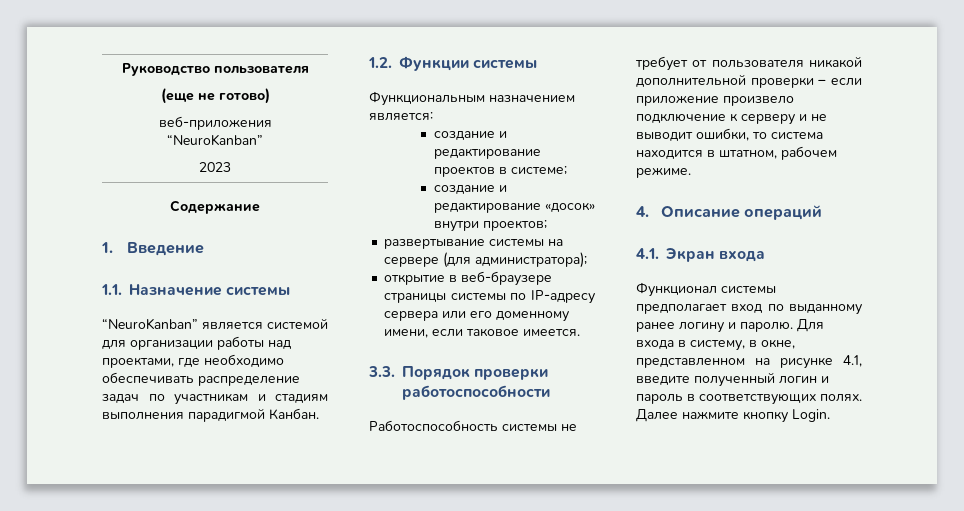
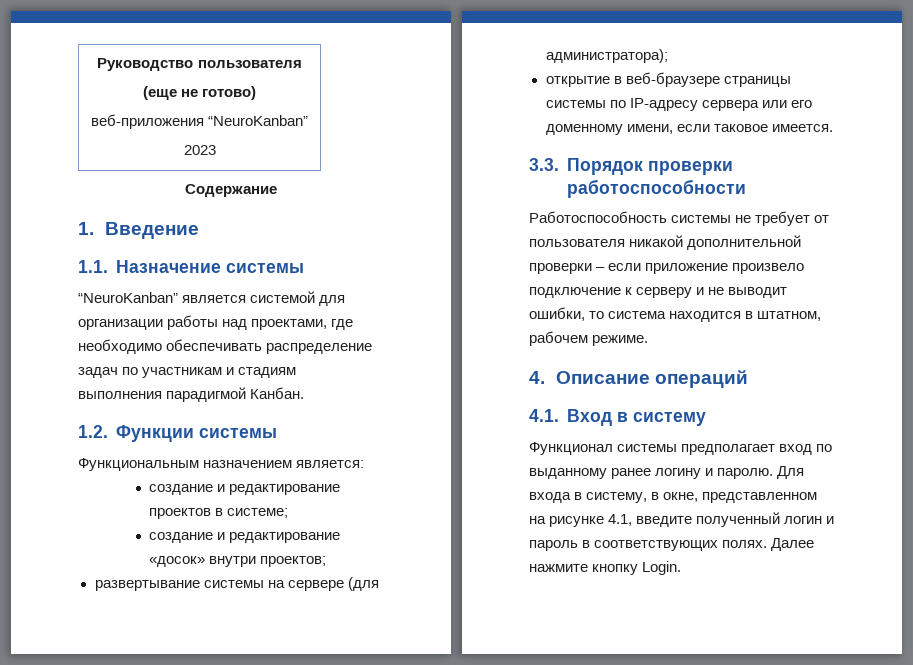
- 4.1. Экран входа
+ 4.1. Вход в систему

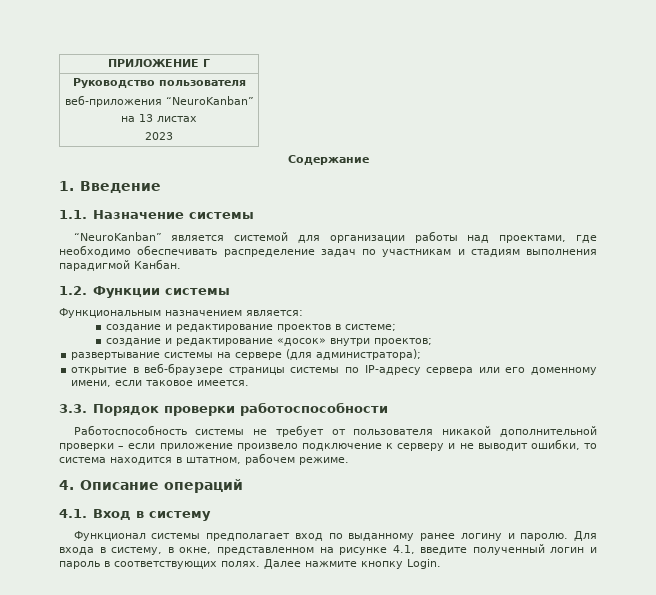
+ ПРИЛОЖЕНИЕ Г
  Руководство пользователя
- (еще не готово)
  веб-приложения “NeuroKanban”
+ на 13 листах

